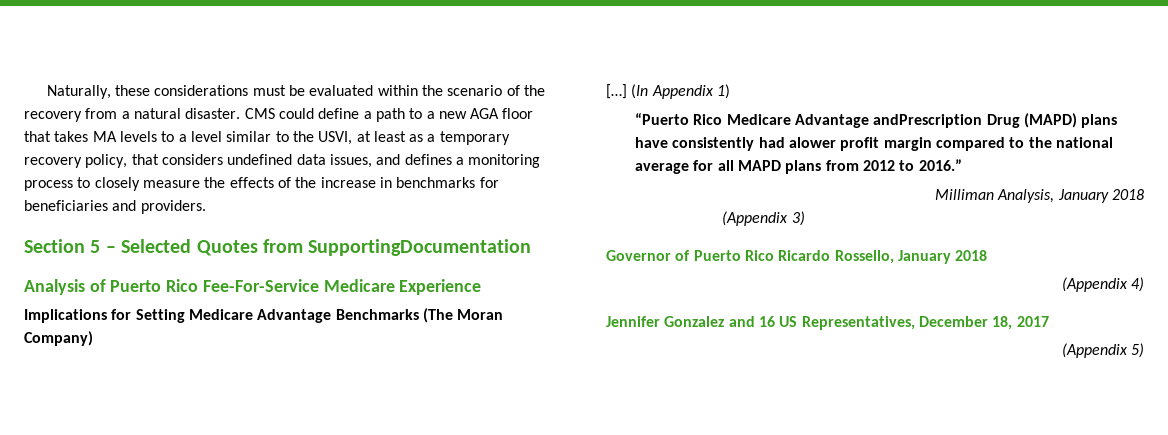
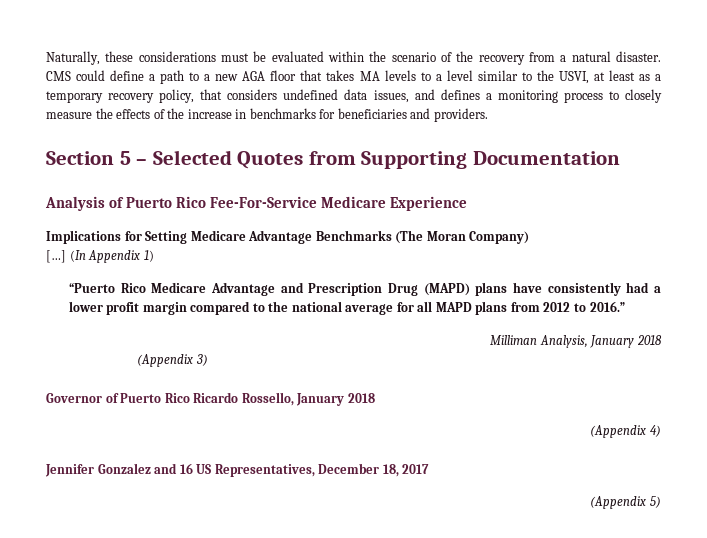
- Section 5 – Selected Quotes from SupportingDocumentation
+ Section 5 – Selected Quotes from Supporting Documentation
- “Puerto Rico Medicare Advantage andPrescription Drug (MAPD) plans have consistently had alower profit margin compared to the national average for all MAPD plans from 2012 to 2016.”
+ “Puerto Rico Medicare Advantage and Prescription Drug (MAPD) plans have consistently had a lower profit margin compared to the national average for all MAPD plans from 2012 to 2016.”

